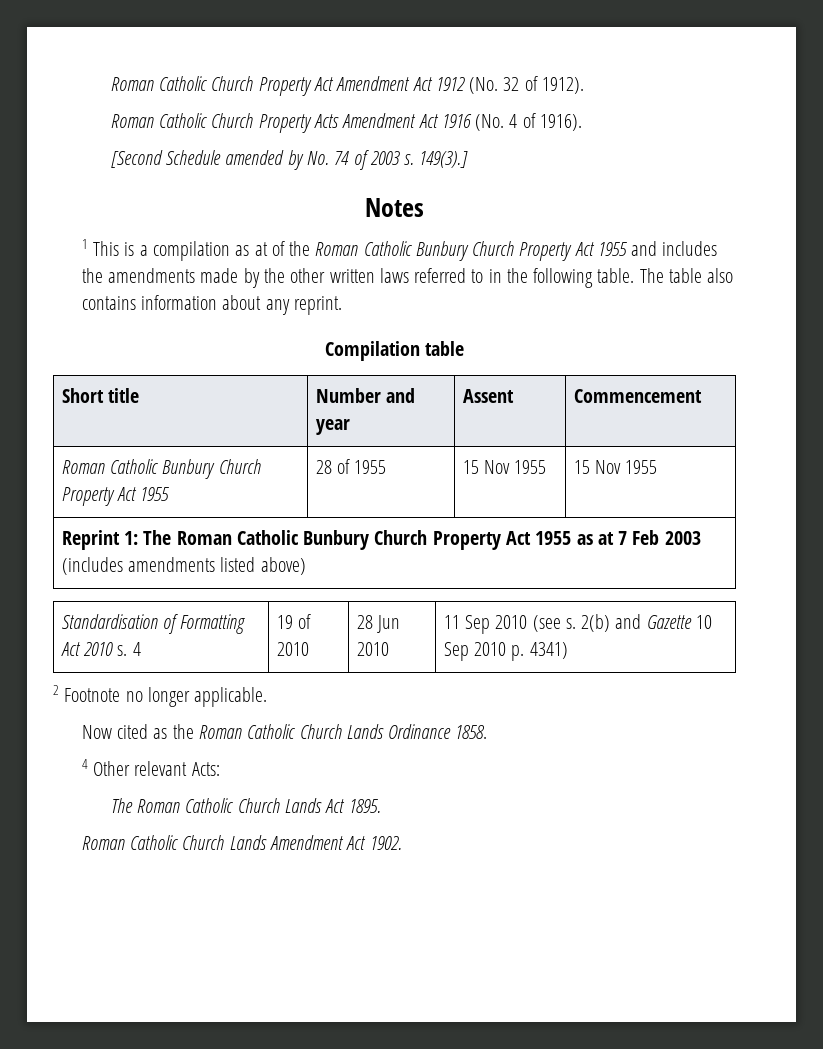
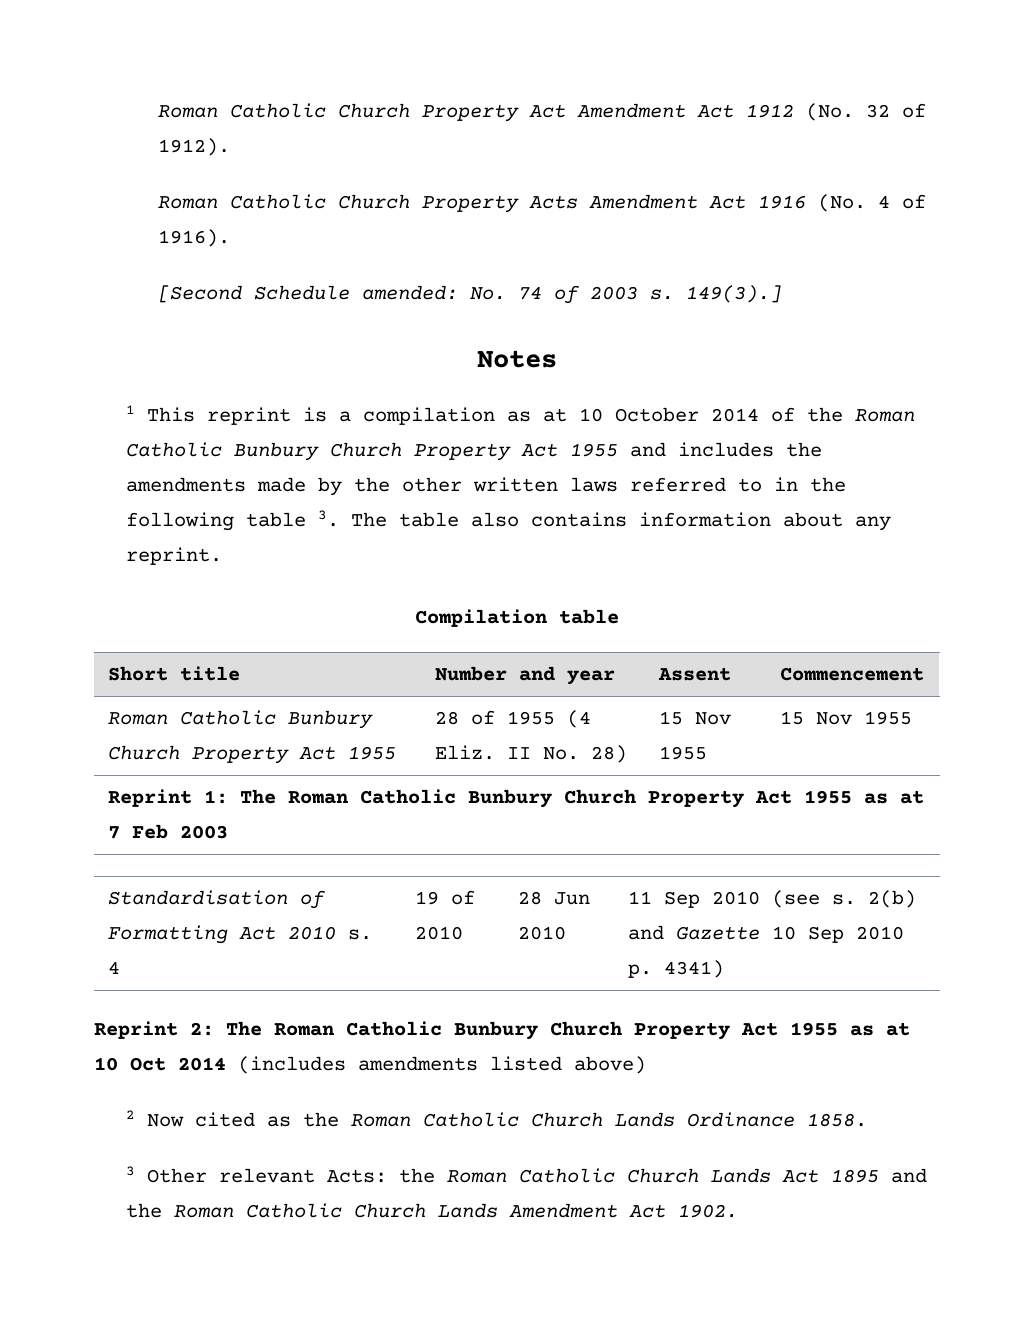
- [Second Schedule amended by No. 74 of 2003 s.
+ [Second Schedule amended: No. 74 of 2003 s.
- 1 This is a compilation as at of the Roman Catholic Bunbury Church Property Act 1955 and includes the amendments made by the other written laws referred to in the following table. The table also contains information about any reprint.
+ 1 This reprint is a compilation as at 10 October 2014 of the Roman Catholic Bunbury Church Property Act 1955 and includes the amendments made by the other written laws referred to in the following table 3. The table also contains information about any reprint.
- Roman Catholic Bunbury Church Property Act 1955 | 28 of 1955 | 15 Nov 1955 | 15 Nov 1955
+ Roman Catholic Bunbury Church Property Act 1955 | 28 of 1955 (4 Eliz. II No. 28) | 15 Nov 1955 | 15 Nov 1955
- Reprint 1: The Roman Catholic Bunbury Church Property Act 1955 as at 7 Feb 2003 (includes amendments listed above)
+ Reprint 1: The Roman Catholic Bunbury Church Property Act 1955 as at 7 Feb 2003
- 2 Footnote no longer applicable.
- Now cited as the Roman Catholic Church Lands Ordinance 1858.
+ Reprint 2: The Roman Catholic Bunbury Church Property Act 1955 as at 10 Oct 2014 (includes amendments listed above)
+ 2 Now cited as the Roman Catholic Church Lands Ordinance 1858.
- 4 Other relevant Acts:
- The Roman Catholic Church Lands Act 1895.
- Roman Catholic Church Lands Amendment Act 1902.
+ 3 Other relevant Acts: the Roman Catholic Church Lands Act 1895 and the Roman Catholic Church Lands Amendment Act 1902.

